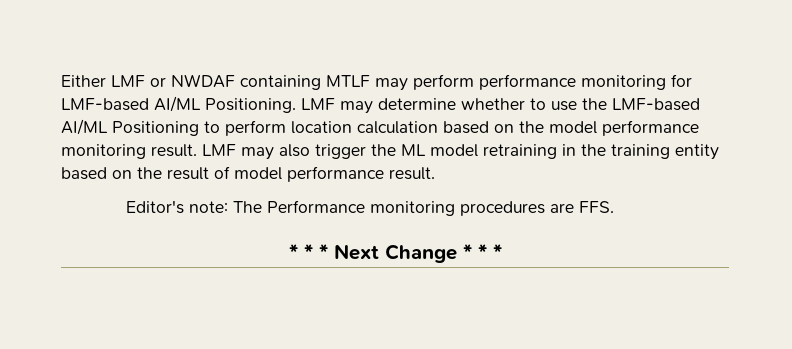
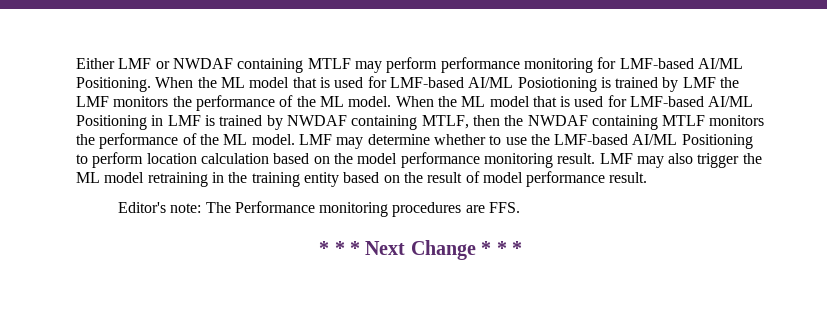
+ When the ML model that is used for LMF-based AI/ML Posiotioning is trained by LMF the LMF monitors the performance of the ML model. When the ML model that is used for LMF-based AI/ML Positioning in LMF is trained by NWDAF containing MTLF, then the NWDAF containing MTLF monitors the performance of the ML model.

